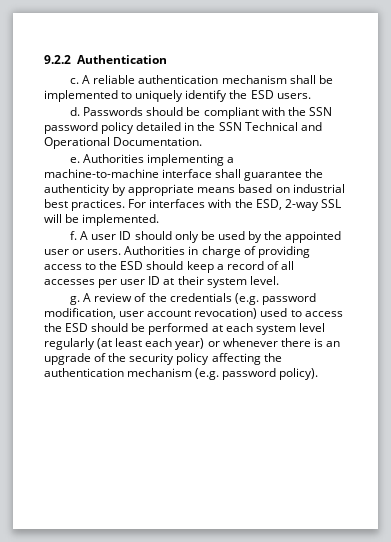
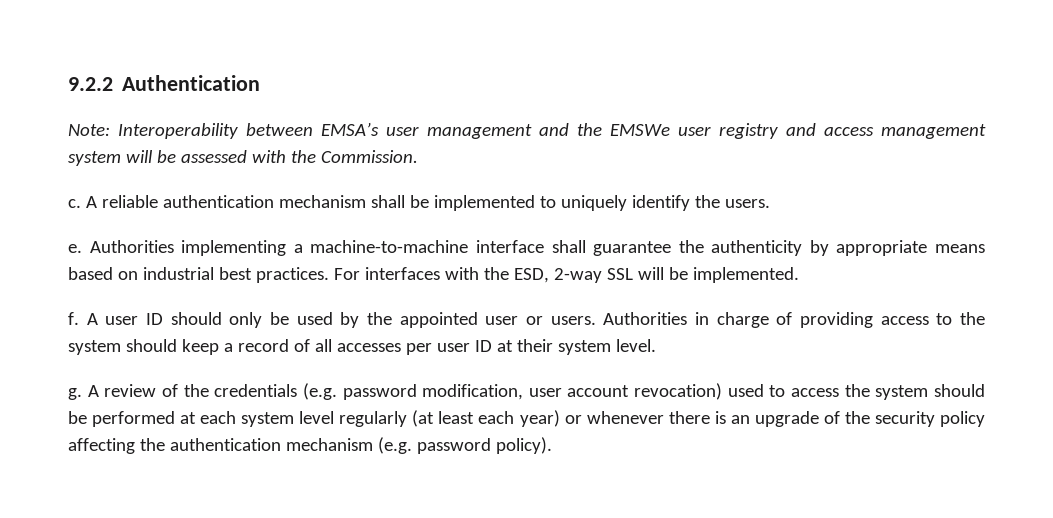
+ Note: Interoperability between EMSA’s user management and the EMSWe user registry and access management system will be assessed with the Commission.
- A reliable authentication mechanism shall be implemented to uniquely identify the ESD users.
- d. Passwords should be compliant with the SSN password policy detailed in the SSN Technical and Operational Documentation.
+ A reliable authentication mechanism shall be implemented to uniquely identify the users.
- Authorities in charge of providing access to the ESD should keep a record of all accesses per user ID at their system level.
+ Authorities in charge of providing access to the system should keep a record of all accesses per user ID at their system level.
- A review of the credentials (e.g. password modification, user account revocation) used to access the ESD should be performed at each system level regularly (at least each year) or whenever there is an upgrade of the security policy affecting the authentication mechanism (e.g. password policy).
+ A review of the credentials (e.g. password modification, user account revocation) used to access the system should be performed at each system level regularly (at least each year) or whenever there is an upgrade of the security policy affecting the authentication mechanism (e.g. password policy).

